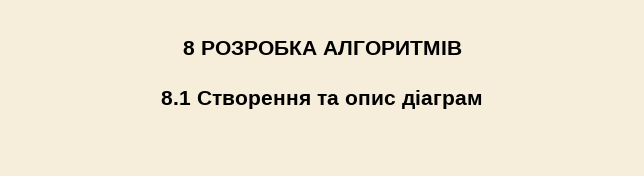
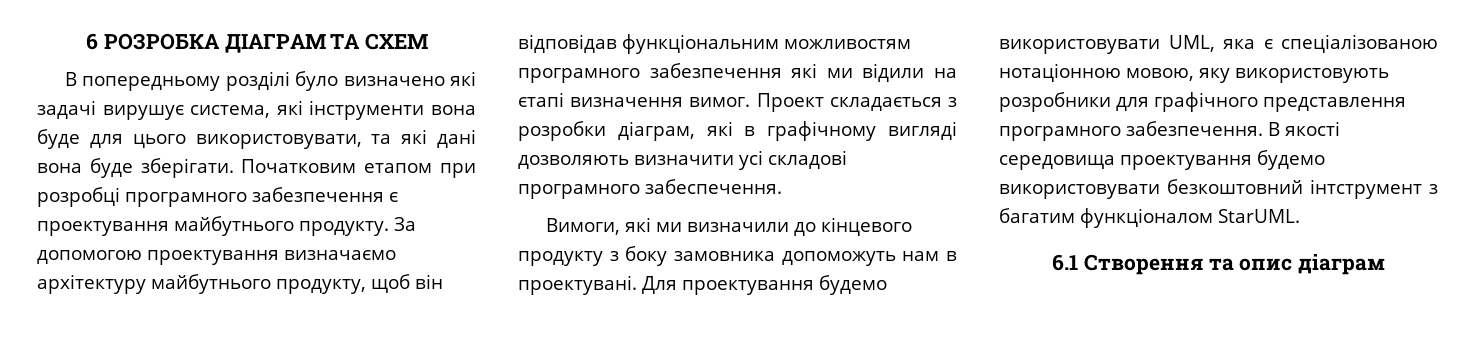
- 8 РОЗРОБКА АЛГОРИТМІВ
- 8.1 Створення та опис діаграм
+ 6 РОЗРОБКА ДІАГРАМ ТА СХЕМ
+ В попередньому розділі було визначено які задачі вирушує система, які інструменти вона буде для цього використовувати, та які дані вона буде зберігати. Початковим етапом при розробці програмного забезпечення є проектування майбутнього продукту. За допомогою проектування визначаємо архітектуру майбутнього продукту, щоб він відповідав функціональним можливостям програмного забезпечення які ми відили на єтапі визначення вимог. Проект складається з розробки діаграм, які в графічному вигляді дозволяють визначити усі складові програмного забеспечення.
+ Вимоги, які ми визначили до кінцевого продукту з боку замовника допоможуть нам в проектувані. Для проектування будемо використовувати UML, яка є спеціалізованою нотаціонною мовою, яку використовують розробники для графічного представлення програмного забезпечення. В якості середовища проектування будемо використовувати безкоштовний інтструмент з багатим функціоналом StarUML.
+ 6.1 Створення та опис діаграм

